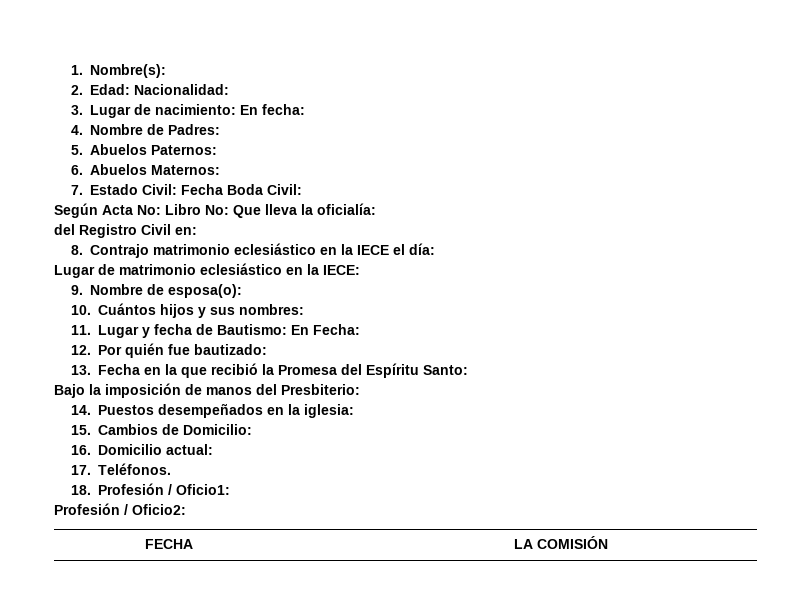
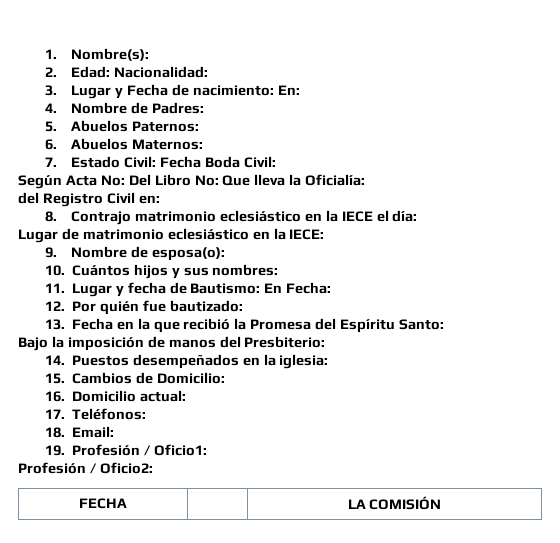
- 3. Lugar de nacimiento: En fecha:
+ 3. Lugar y Fecha de nacimiento: En:
- Según Acta No: Libro No: Que lleva la oficialía:
+ Según Acta No: Del Libro No: Que lleva la Oficialía:
- 17. Teléfonos.
- 18. Profesión / Oficio1:
+ 17. Teléfonos:
+ 18. Email:
+ 19. Profesión / Oficio1:

